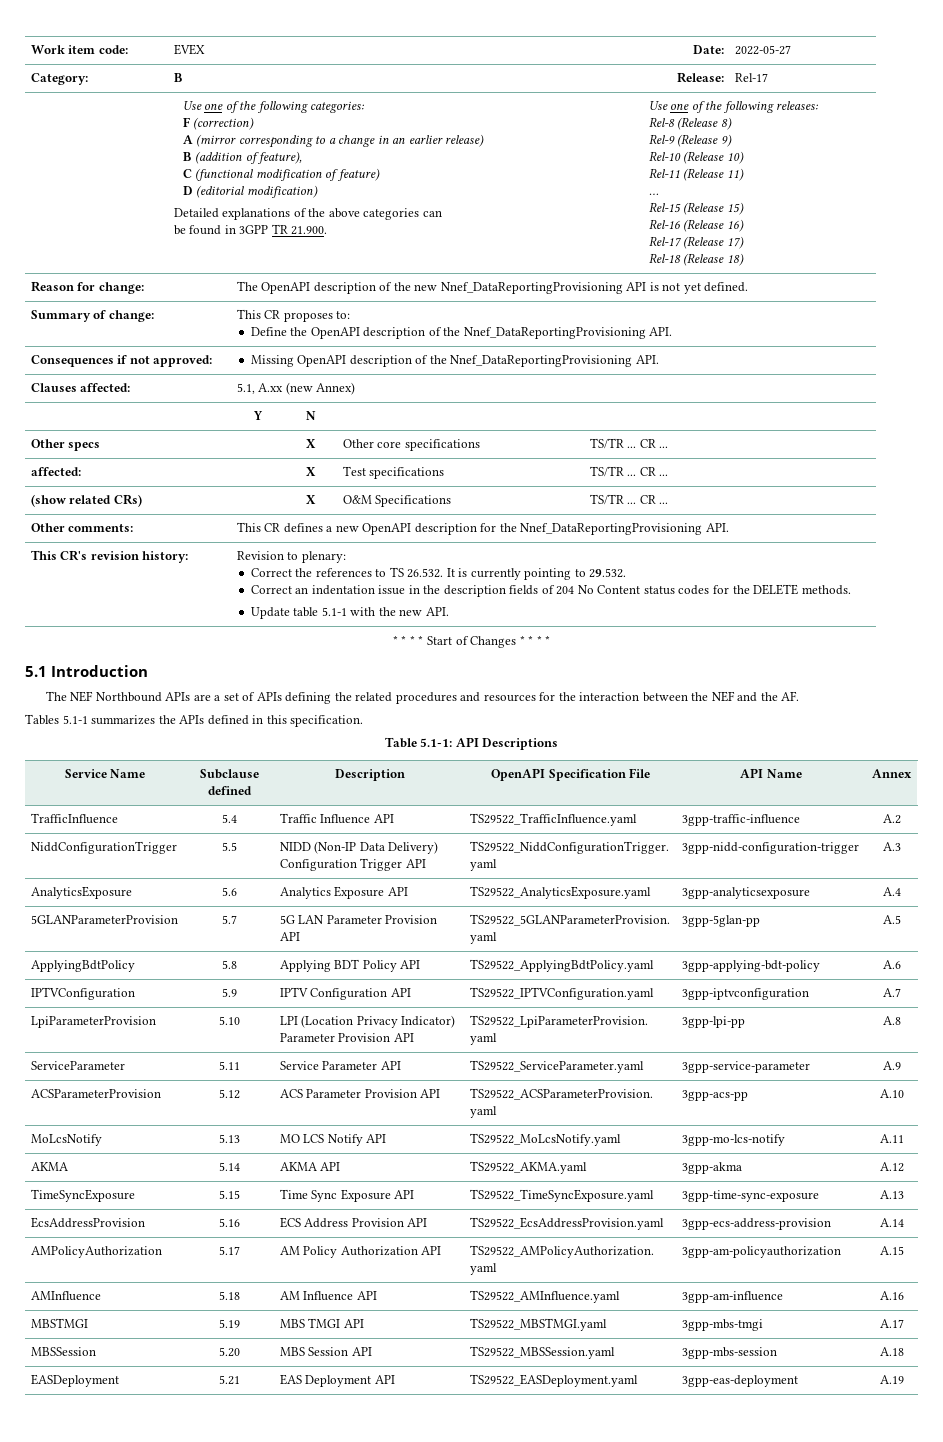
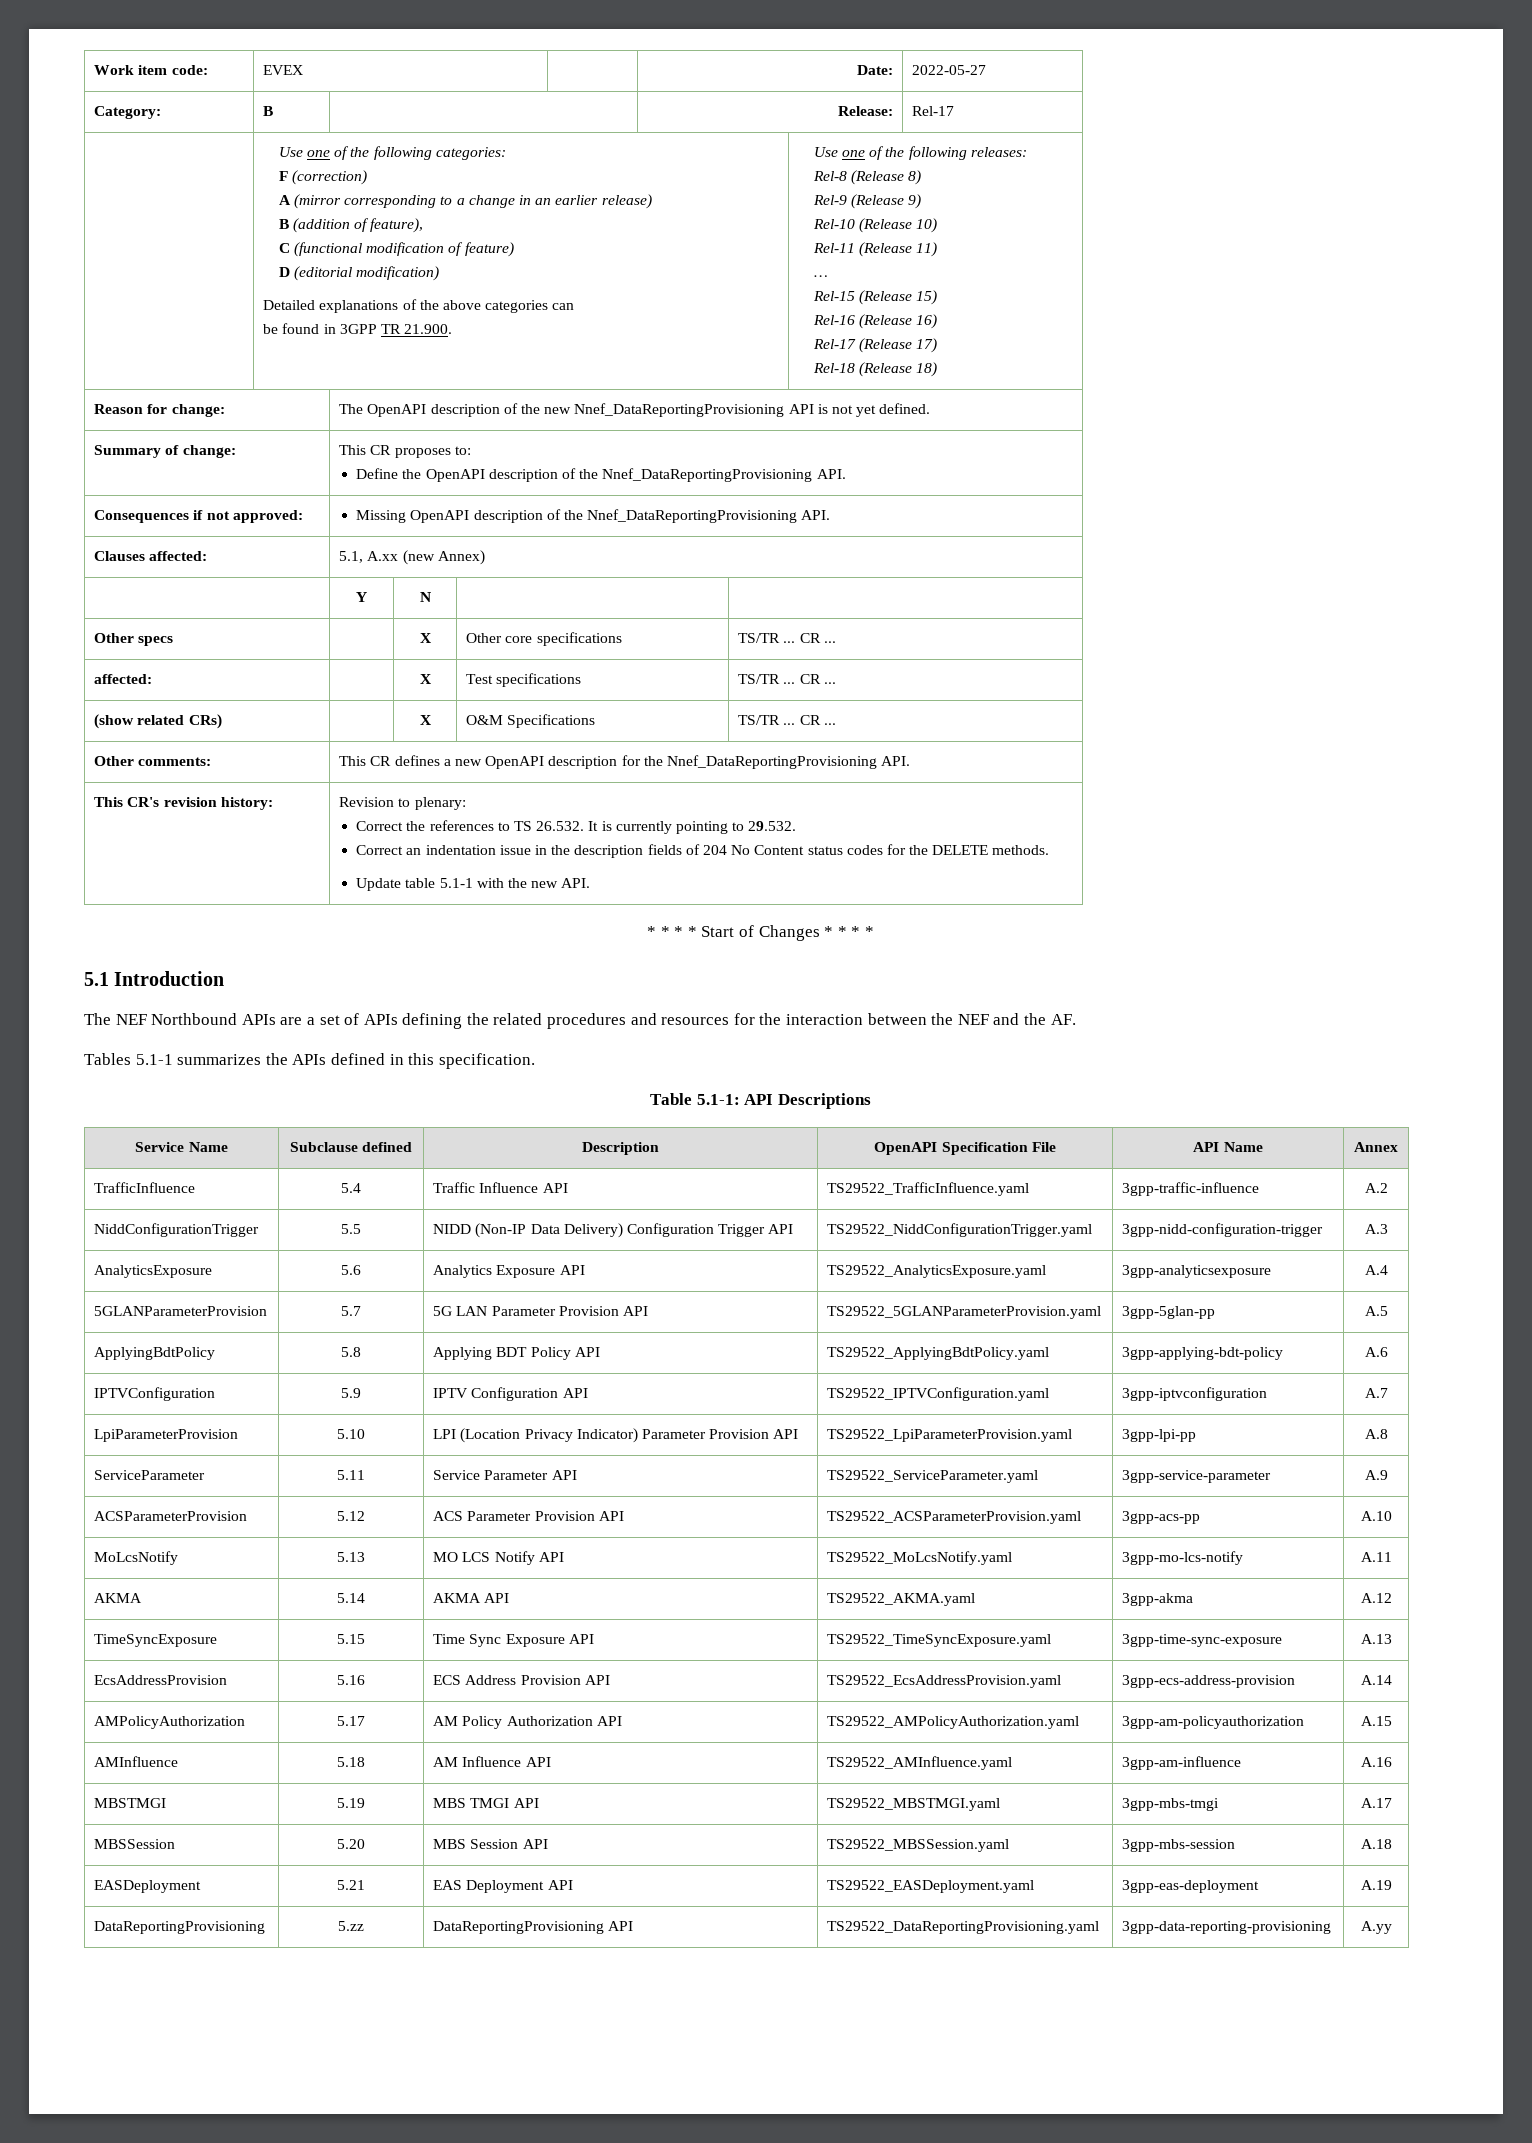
+ DataReportingProvisioning | 5.zz | DataReportingProvisioning API | TS29522_DataReportingProvisioning.yaml | 3gpp-data-reporting-provisioning | A.yy

